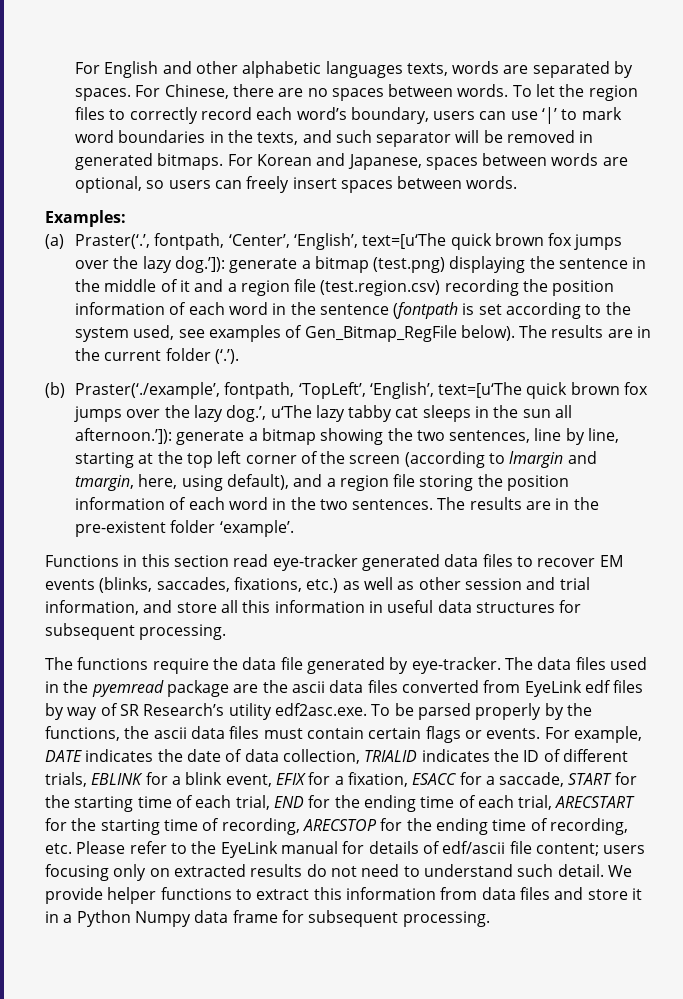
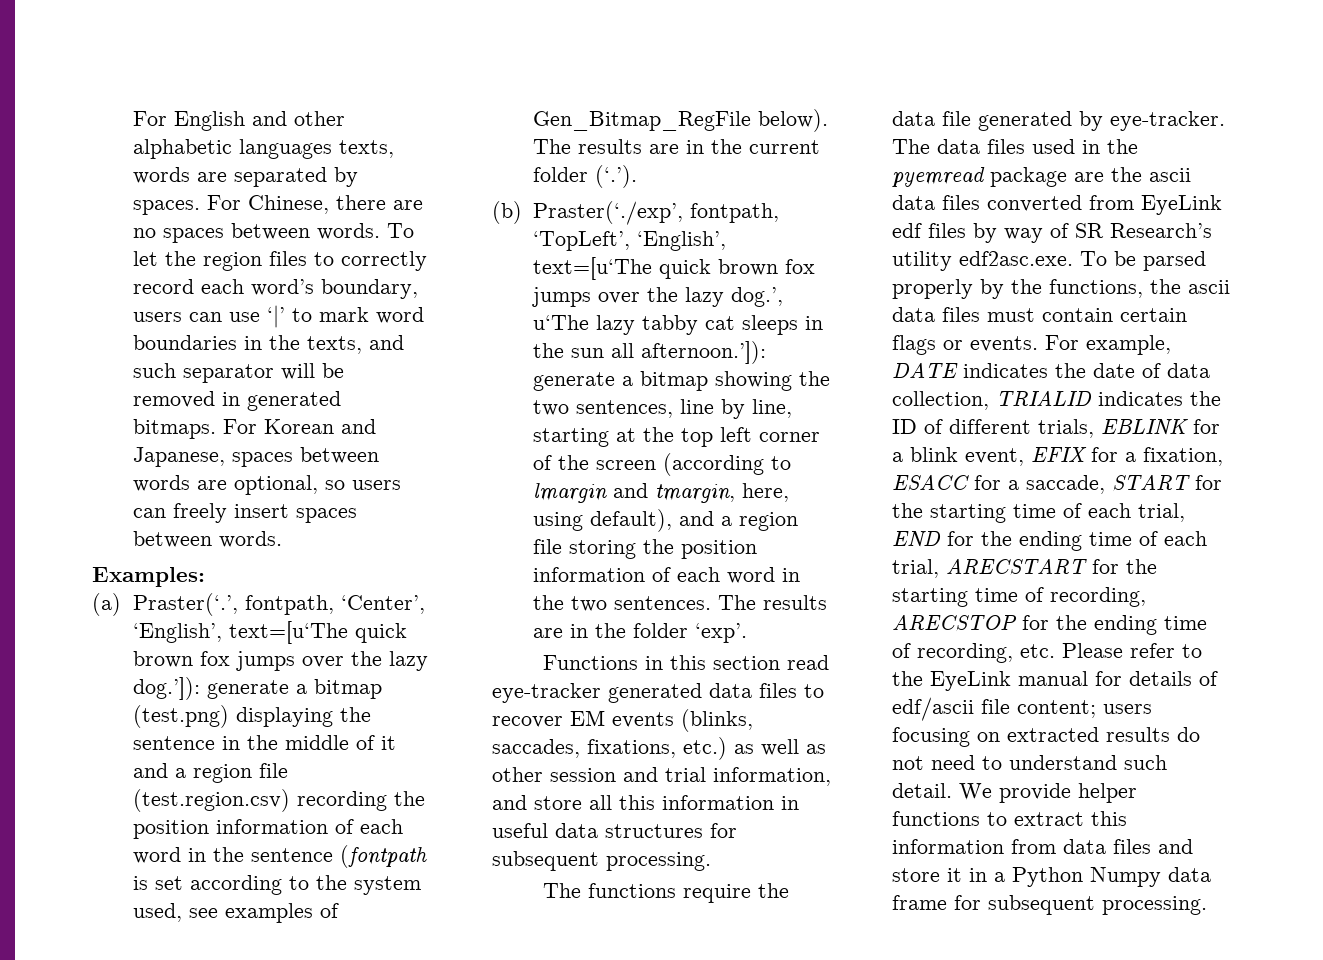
- (b) Praster(‘./example’, fontpath, ‘TopLeft’, ‘English’, text=[u‘The quick brown fox jumps over the lazy dog.’, u‘The lazy tabby cat sleeps in the sun all afternoon.’]):
+ (b) Praster(‘./exp’, fontpath, ‘TopLeft’, ‘English’, text=[u‘The quick brown fox jumps over the lazy dog.’, u‘The lazy tabby cat sleeps in the sun all afternoon.’]):
- The results are in the pre-existent folder ‘example’.
+ The results are in the folder ‘exp’.
- users focusing only on extracted results do not need to understand such detail.
+ users focusing on extracted results do not need to understand such detail.

